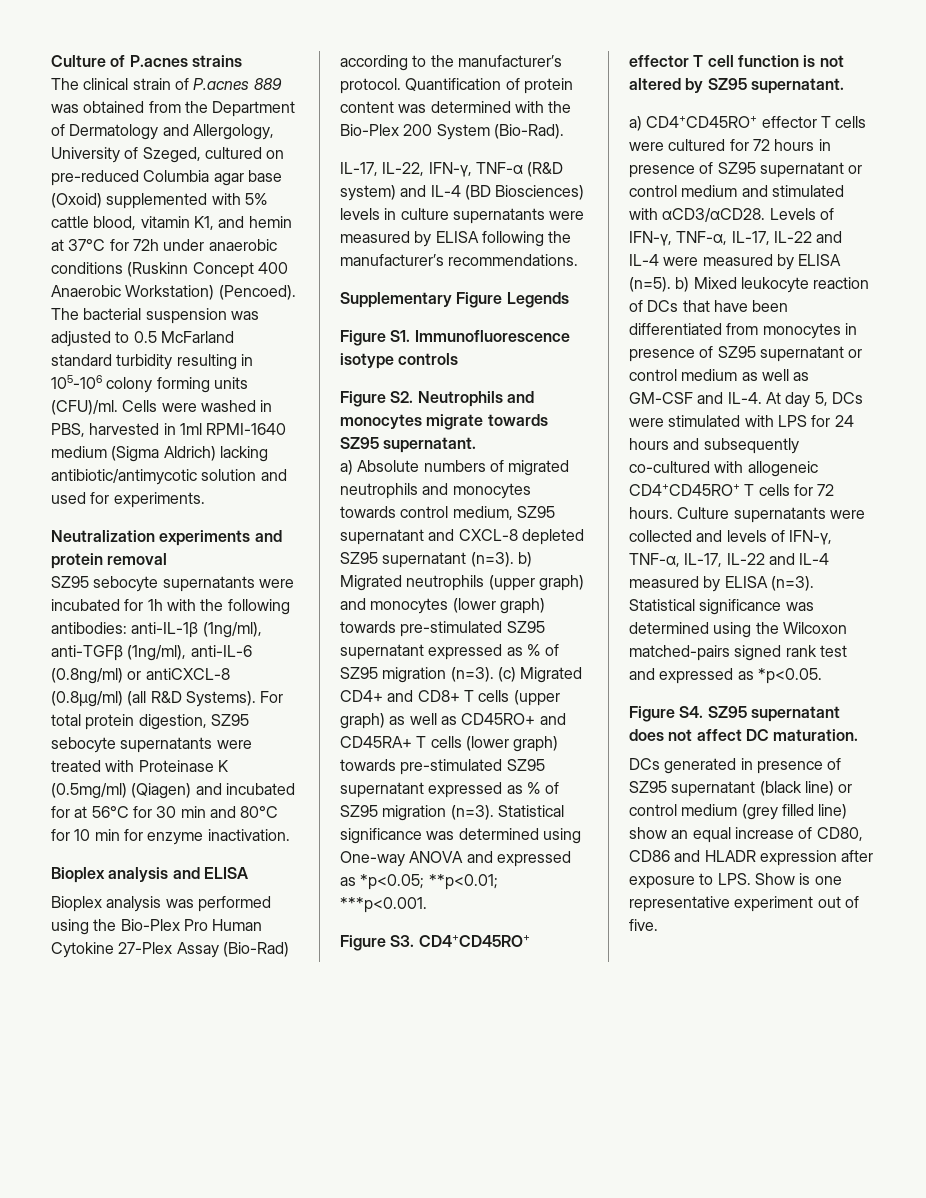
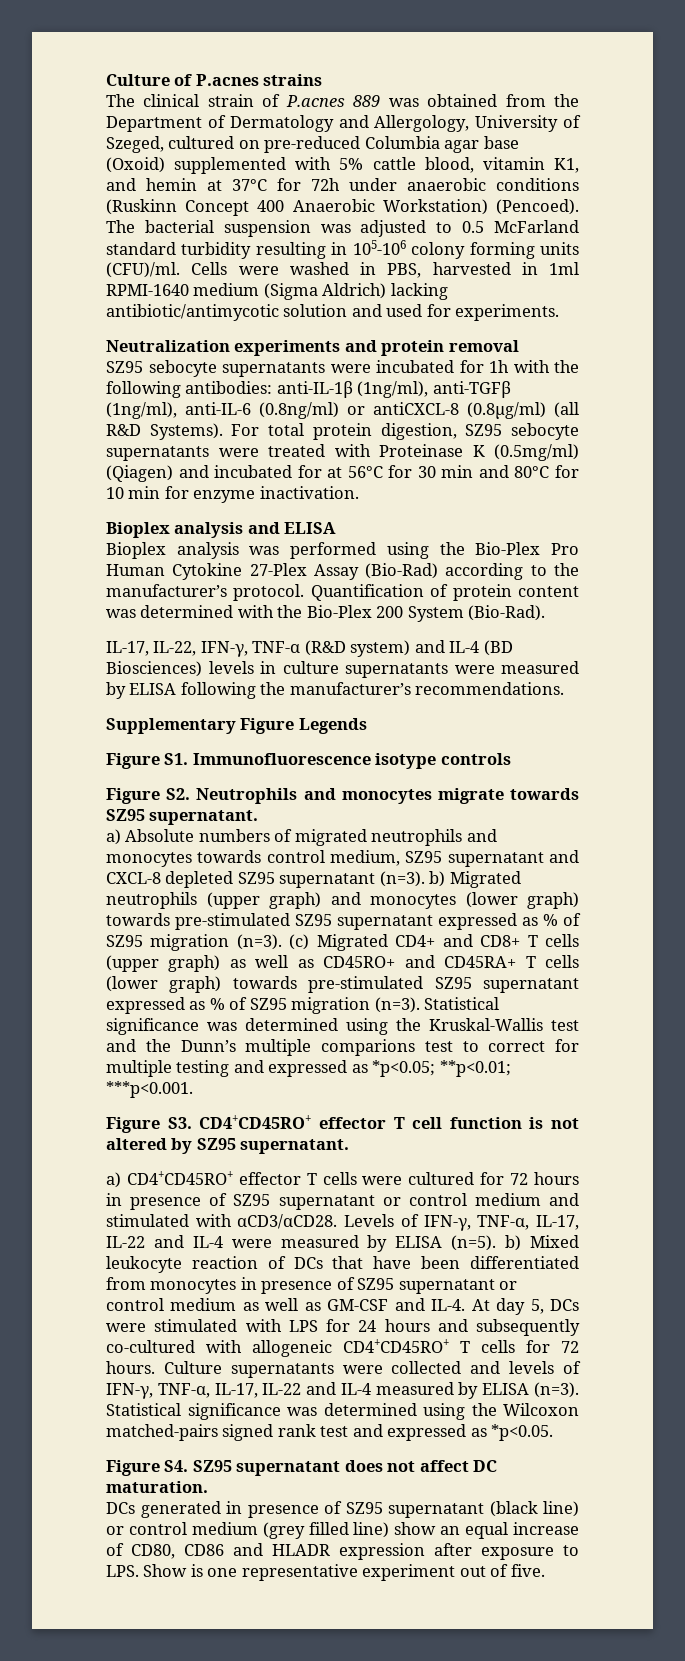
- Statistical significance was determined using One-way ANOVA and expressed as *p<0.05; **p<0.01; ***p<0.001.
+ Statistical significance was determined using the Kruskal-Wallis test and the Dunn’s multiple comparions test to correct for multiple testing and expressed as *p<0.05; **p<0.01; ***p<0.001.

